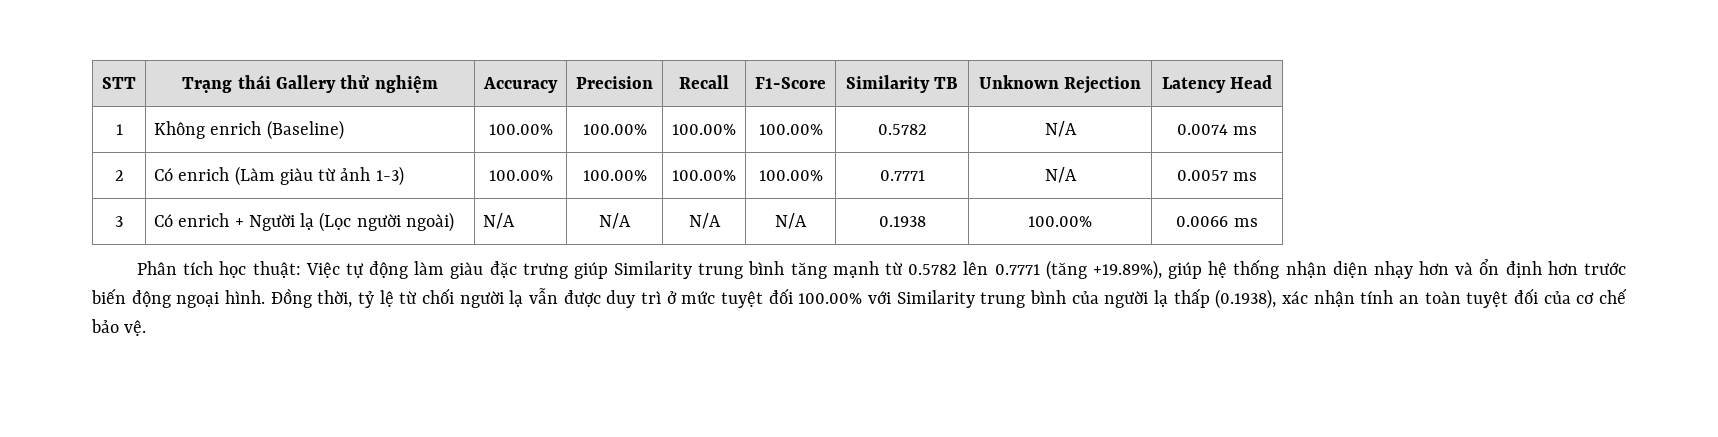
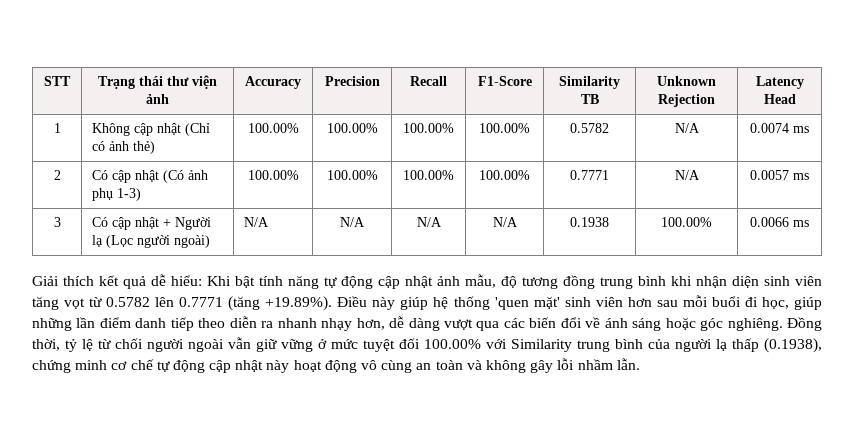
- STT | Trạng thái Gallery thử nghiệm | Accuracy | Precision | Recall | F1-Score | Similarity TB | Unknown Rejection | Latency Head
+ STT | Trạng thái thư viện ảnh | Accuracy | Precision | Recall | F1-Score | Similarity TB | Unknown Rejection | Latency Head
- 1 | Không enrich (Baseline) | 100.00% | 100.00% | 100.00% | 100.00% | 0.5782 | N/A | 0.0074 ms
+ 1 | Không cập nhật (Chỉ có ảnh thẻ) | 100.00% | 100.00% | 100.00% | 100.00% | 0.5782 | N/A | 0.0074 ms
- 2 | Có enrich (Làm giàu từ ảnh 1-3) | 100.00% | 100.00% | 100.00% | 100.00% | 0.7771 | N/A | 0.0057 ms
+ 2 | Có cập nhật (Có ảnh phụ 1-3) | 100.00% | 100.00% | 100.00% | 100.00% | 0.7771 | N/A | 0.0057 ms
- 3 | Có enrich + Người lạ (Lọc người ngoài) | N/A | N/A | N/A | N/A | 0.1938 | 100.00% | 0.0066 ms
+ 3 | Có cập nhật + Người lạ (Lọc người ngoài) | N/A | N/A | N/A | N/A | 0.1938 | 100.00% | 0.0066 ms
- Phân tích học thuật: Việc tự động làm giàu đặc trưng giúp Similarity trung bình tăng mạnh từ 0.5782 lên 0.7771 (tăng +19.89%), giúp hệ thống nhận diện nhạy hơn và ổn định hơn trước biến động ngoại hình.
+ Giải thích kết quả dễ hiểu: Khi bật tính năng tự động cập nhật ảnh mẫu, độ tương đồng trung bình khi nhận diện sinh viên tăng vọt từ 0.5782 lên 0.7771 (tăng +19.89%). Điều này giúp hệ thống 'quen mặt' sinh viên hơn sau mỗi buổi đi học, giúp những lần điểm danh tiếp theo diễn ra nhanh nhạy hơn, dễ dàng vượt qua các biến đổi về ánh sáng hoặc góc nghiêng.
- Đồng thời, tỷ lệ từ chối người lạ vẫn được duy trì ở mức tuyệt đối 100.00% với Similarity trung bình của người lạ thấp (0.1938), xác nhận tính an toàn tuyệt đối của cơ chế bảo vệ.
+ Đồng thời, tỷ lệ từ chối người ngoài vẫn giữ vững ở mức tuyệt đối 100.00% với Similarity trung bình của người lạ thấp (0.1938), chứng minh cơ chế tự động cập nhật này hoạt động vô cùng an toàn và không gây lỗi nhầm lẫn.

